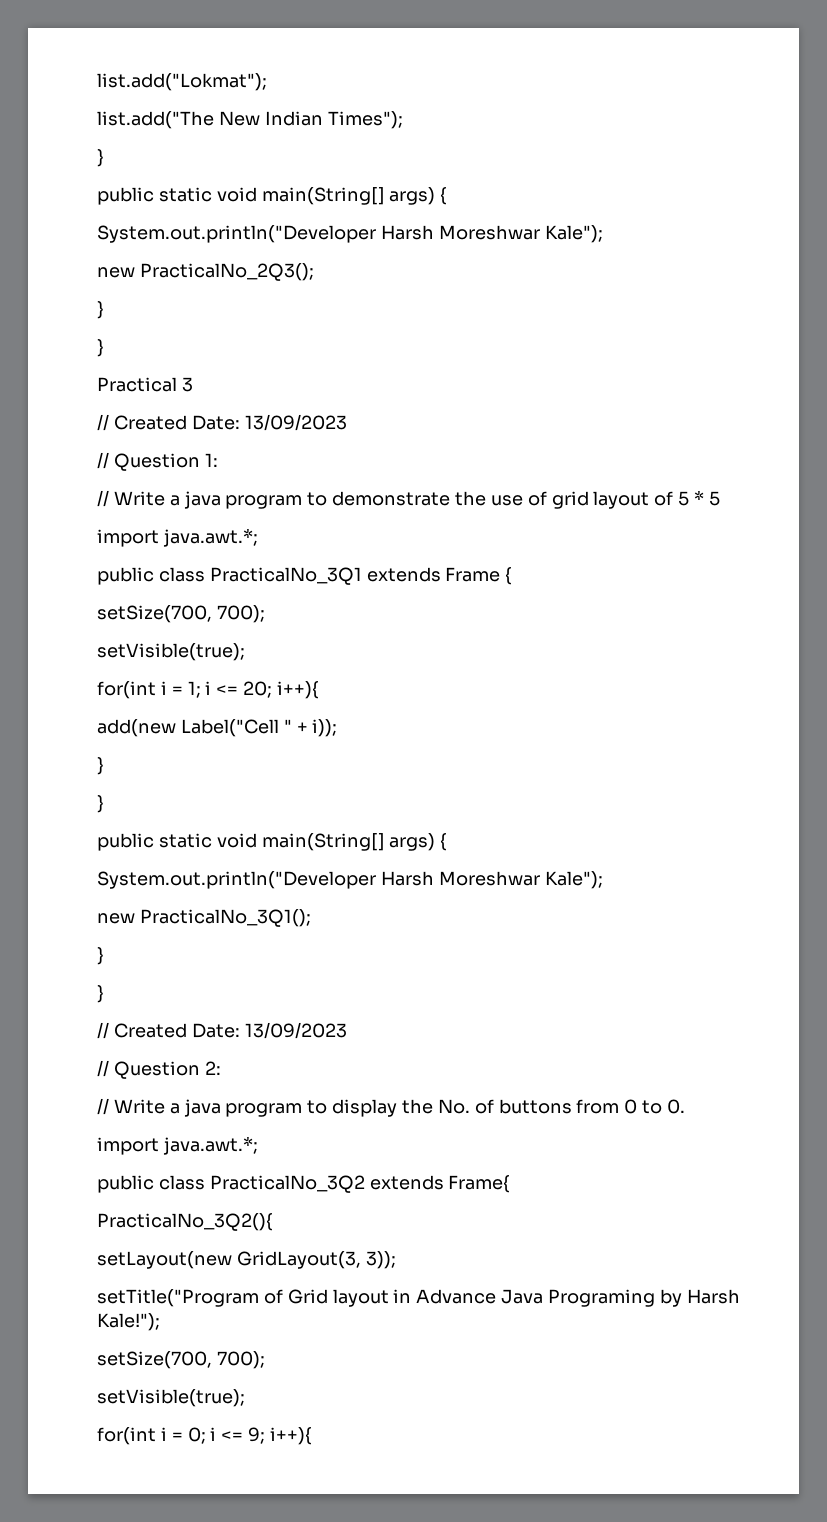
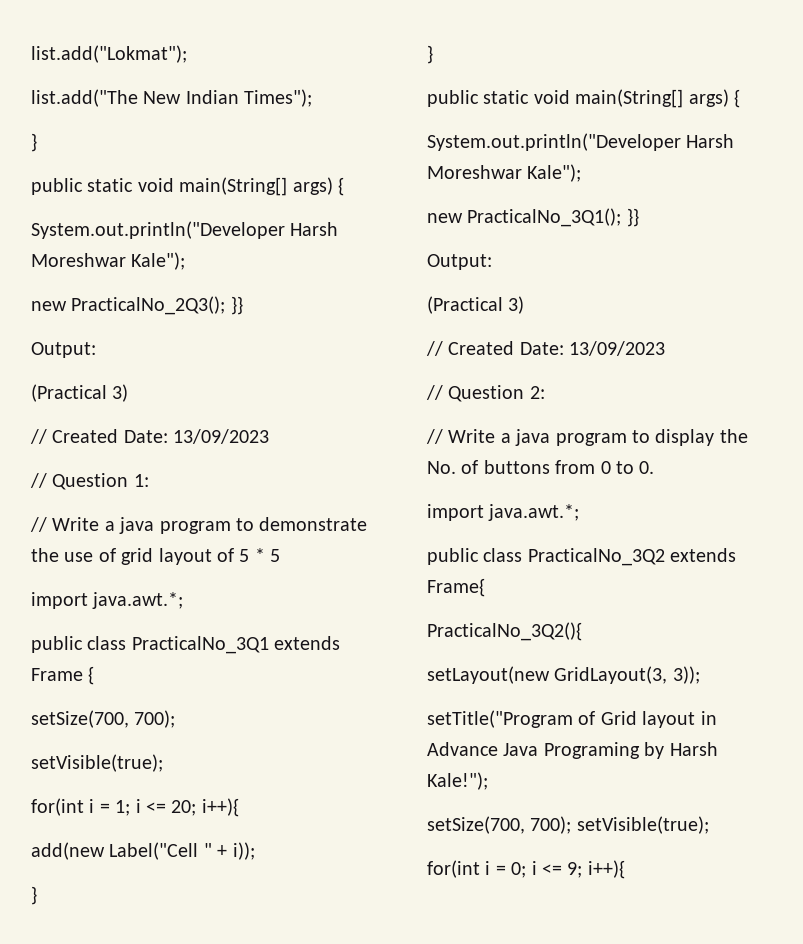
- new PracticalNo_2Q3();
- }
- }
- Practical 3
+ new PracticalNo_2Q3(); }}
+ Output:
+ (Practical 3)
- new PracticalNo_3Q1();
- }
- }
+ new PracticalNo_3Q1(); }}
+ Output:
+ (Practical 3)
  setTitle("Program of Grid layout in Advance Java Programing by Harsh Kale!");
- setSize(700, 700);
- setVisible(true);
+ setSize(700, 700); setVisible(true);

